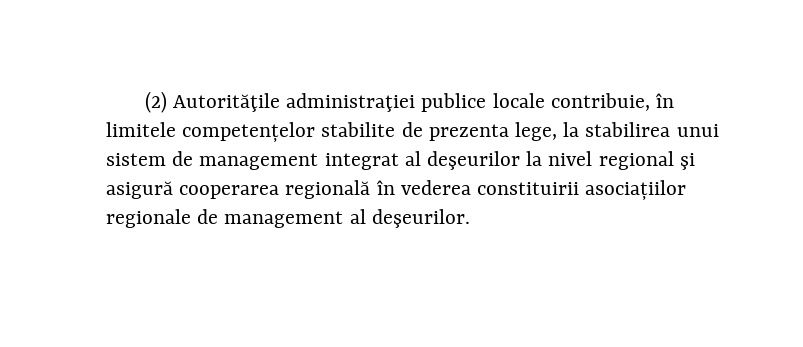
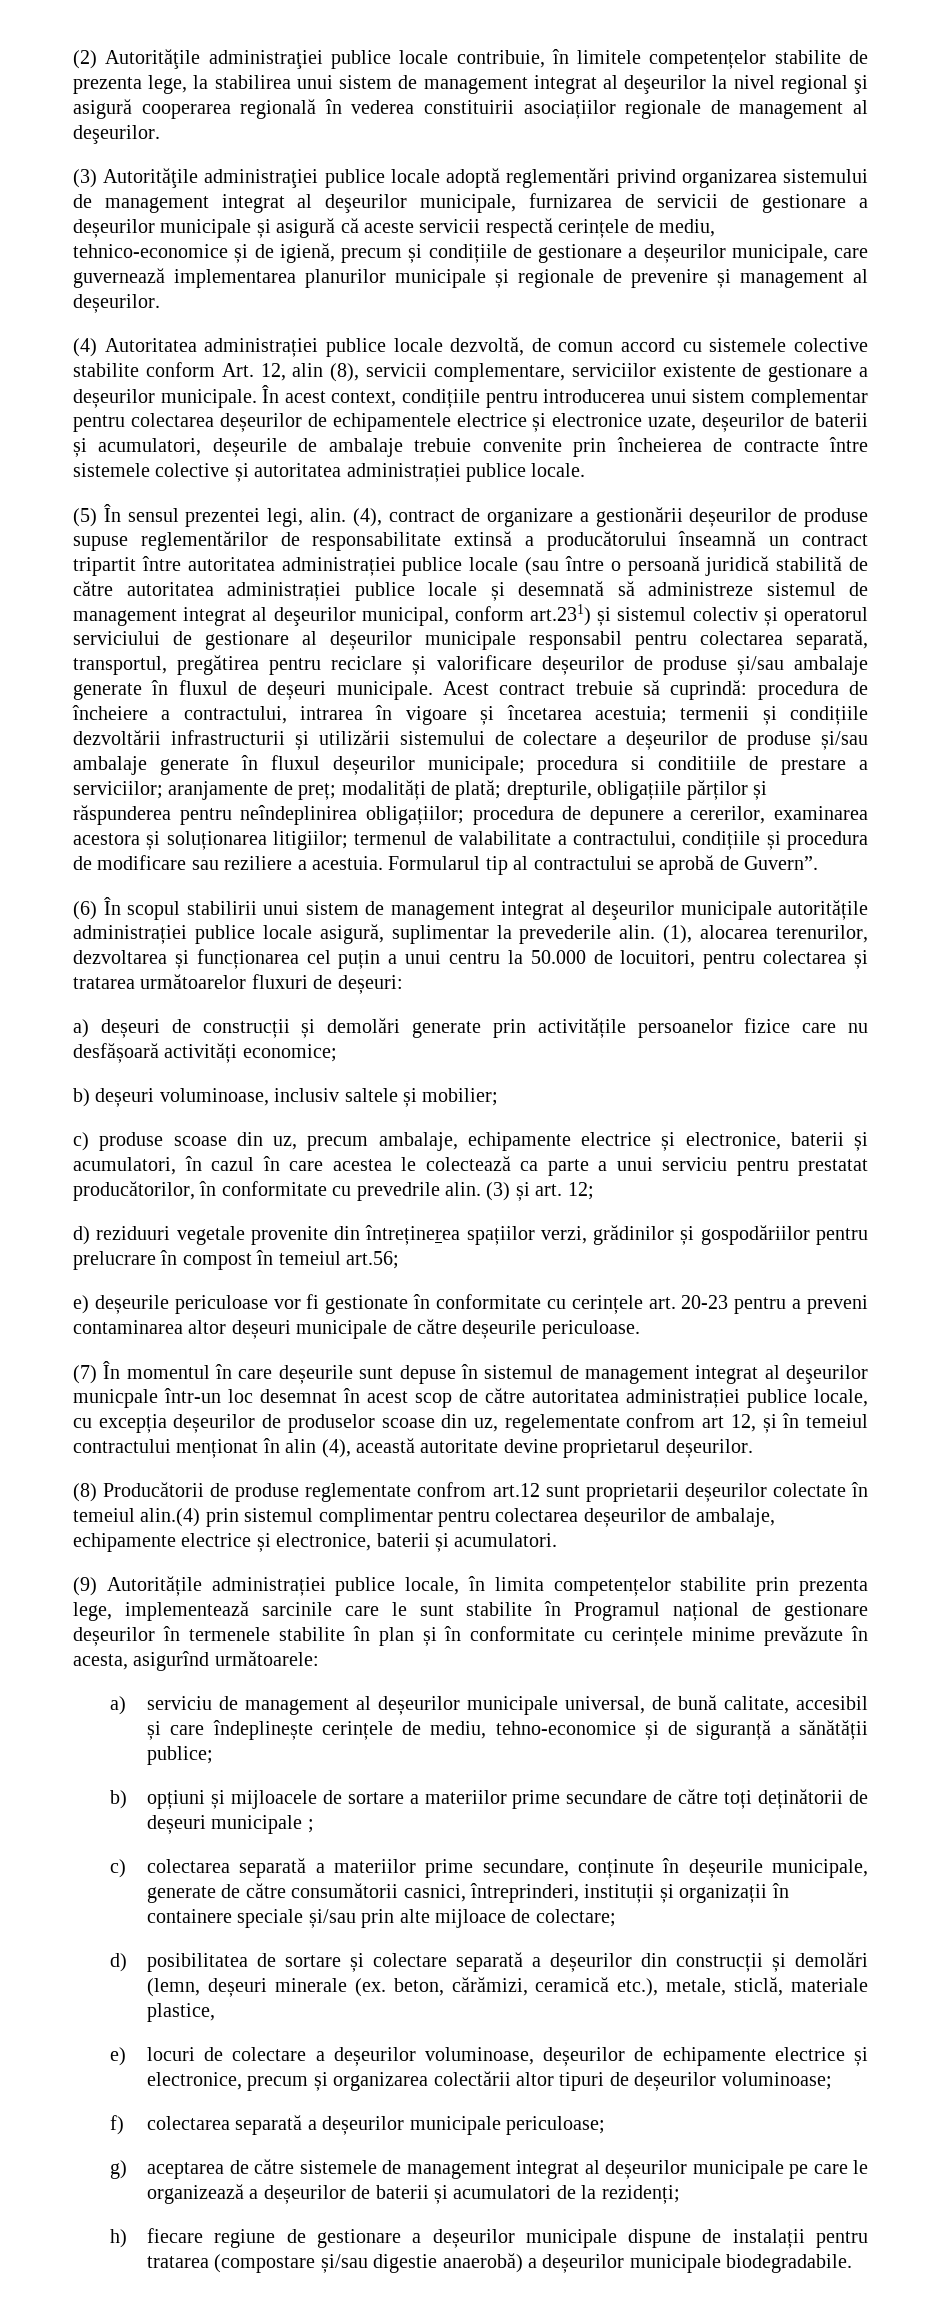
+ (3) Autorităţile administraţiei publice locale adoptă reglementări privind organizarea sistemului de management integrat al deşeurilor municipale, furnizarea de servicii de gestionare a deșeurilor municipale și asigură că aceste servicii respectă cerințele de mediu, tehnico-economice și de igienă, precum și condițiile de gestionare a deșeurilor municipale, care guvernează implementarea planurilor municipale și regionale de prevenire și management al deșeurilor.
+ (4) Autoritatea administrației publice locale dezvoltă, de comun accord cu sistemele colective stabilite conform Art. 12, alin (8), servicii complementare, serviciilor existente de gestionare a deșeurilor municipale. În acest context, condițiile pentru introducerea unui sistem complementar pentru colectarea deșeurilor de echipamentele electrice și electronice uzate, deșeurilor de baterii și acumulatori, deșeurile de ambalaje trebuie convenite prin încheierea de contracte între sistemele colective și autoritatea administrației publice locale.
+ (5) În sensul prezentei legi, alin. (4), contract de organizare a gestionării deșeurilor de produse supuse reglementărilor de responsabilitate extinsă a producătorului înseamnă un contract tripartit între autoritatea administrației publice locale (sau între o persoană juridică stabilită de către autoritatea administrației publice locale și desemnată să administreze sistemul de management integrat al deşeurilor municipal, conform art.231) și sistemul colectiv și operatorul serviciului de gestionare al deșeurilor municipale responsabil pentru colectarea separată, transportul, pregătirea pentru reciclare și valorificare deșeurilor de produse și/sau ambalaje generate în fluxul de deșeuri municipale. Acest contract trebuie să cuprindă: procedura de încheiere a contractului, intrarea în vigoare și încetarea acestuia; termenii și condițiile dezvoltării infrastructurii și utilizării sistemului de colectare a deșeurilor de produse și/sau ambalaje generate în fluxul deșeurilor municipale; procedura si conditiile de prestare a serviciilor; aranjamente de preț; modalități de plată; drepturile, obligațiile părților și răspunderea pentru neîndeplinirea obligațiilor; procedura de depunere a cererilor, examinarea acestora și soluționarea litigiilor; termenul de valabilitate a contractului, condițiile și procedura de modificare sau reziliere a acestuia. Formularul tip al contractului se aprobă de Guvern”.
+ (6) În scopul stabilirii unui sistem de management integrat al deşeurilor municipale autoritățile administrației publice locale asigură, suplimentar la prevederile alin. (1), alocarea terenurilor, dezvoltarea și funcționarea cel puțin a unui centru la 50.000 de locuitori, pentru colectarea și tratarea următoarelor fluxuri de deșeuri:
+ a) deșeuri de construcții și demolări generate prin activitățile persoanelor fizice care nu desfășoară activități economice;
+ b) deșeuri voluminoase, inclusiv saltele și mobilier;
+ c) produse scoase din uz, precum ambalaje, echipamente electrice și electronice, baterii și acumulatori, în cazul în care acestea le colectează ca parte a unui serviciu pentru prestatat producătorilor, în conformitate cu prevedrile alin. (3) și art. 12;
+ d) reziduuri vegetale provenite din întreținerea spațiilor verzi, grădinilor și gospodăriilor pentru prelucrare în compost în temeiul art.56;
+ e) deșeurile periculoase vor fi gestionate în conformitate cu cerințele art. 20-23 pentru a preveni contaminarea altor deșeuri municipale de către deșeurile periculoase.
+ (7) În momentul în care deșeurile sunt depuse în sistemul de management integrat al deşeurilor municpale într-un loc desemnat în acest scop de către autoritatea administrației publice locale, cu excepția deșeurilor de produselor scoase din uz, regelementate confrom art 12, și în temeiul contractului menționat în alin (4), această autoritate devine proprietarul deșeurilor.
+ (8) Producătorii de produse reglementate confrom art.12 sunt proprietarii deșeurilor colectate în temeiul alin.(4) prin sistemul complimentar pentru colectarea deșeurilor de ambalaje, echipamente electrice și electronice, baterii și acumulatori.
+ (9) Autoritățile administrației publice locale, în limita competențelor stabilite prin prezenta lege, implementează sarcinile care le sunt stabilite în Programul național de gestionare deșeurilor în termenele stabilite în plan și în conformitate cu cerințele minime prevăzute în acesta, asigurînd următoarele:
+ a) serviciu de management al deșeurilor municipale universal, de bună calitate, accesibil și care îndeplinește cerințele de mediu, tehno-economice și de siguranță a sănătății publice;
+ b) opțiuni și mijloacele de sortare a materiilor prime secundare de către toți deținătorii de deșeuri municipale ;
+ c) colectarea separată a materiilor prime secundare, conținute în deșeurile municipale, generate de către consumătorii casnici, întreprinderi, instituții și organizații în containere speciale și/sau prin alte mijloace de colectare;
+ d) posibilitatea de sortare și colectare separată a deșeurilor din construcții și demolări (lemn, deșeuri minerale (ex. beton, cărămizi, ceramică etc.), metale, sticlă, materiale plastice,
+ e) locuri de colectare a deșeurilor voluminoase, deșeurilor de echipamente electrice și electronice, precum și organizarea colectării altor tipuri de deșeurilor voluminoase;
+ f) colectarea separată a deșeurilor municipale periculoase;
+ g) aceptarea de către sistemele de management integrat al deșeurilor municipale pe care le organizează a deșeurilor de baterii și acumulatori de la rezidenți;
+ h) fiecare regiune de gestionare a deșeurilor municipale dispune de instalații pentru tratarea (compostare și/sau digestie anaerobă) a deșeurilor municipale biodegradabile.

